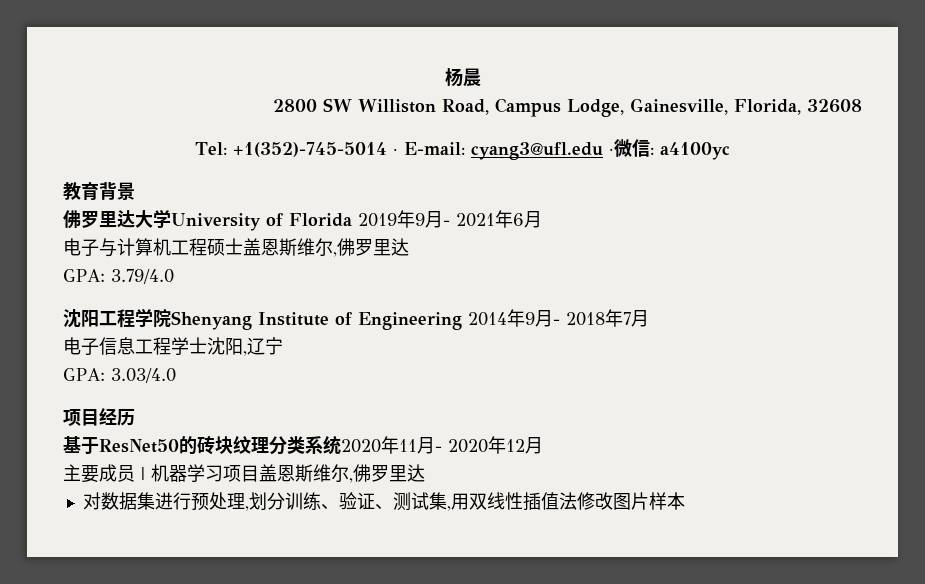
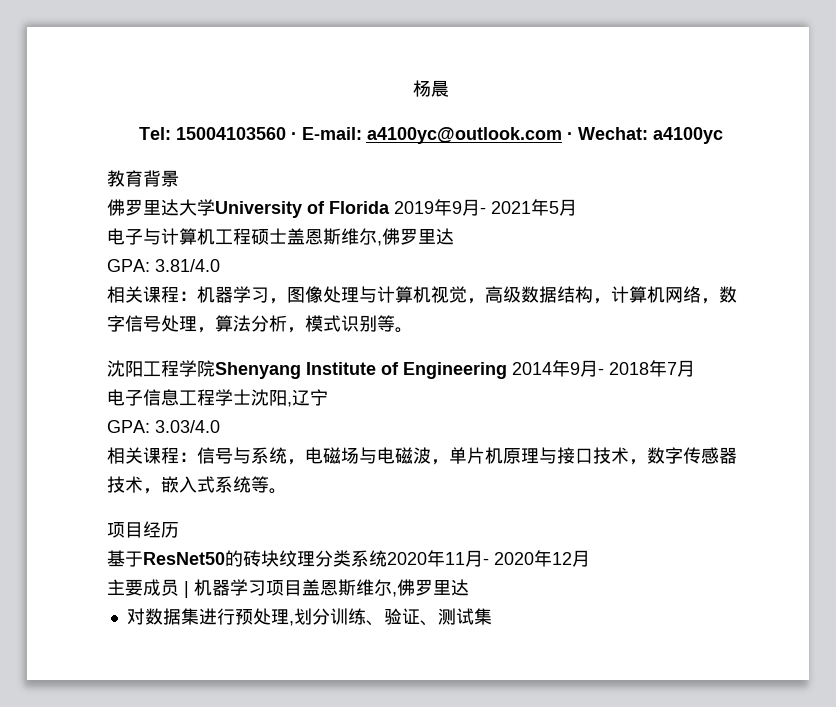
- 2800 SW Williston Road, Campus Lodge, Gainesville, Florida, 32608
- Tel: +1(352)-745-5014 · E-mail: cyang3@ufl.edu ·微信: a4100yc
+ Tel: 15004103560 · E-mail: a4100yc@outlook.com · Wechat: a4100yc
- 佛罗里达大学University of Florida 2019年9月- 2021年6月
+ 佛罗里达大学University of Florida 2019年9月- 2021年5月
- GPA: 3.79/4.0
+ GPA: 3.81/4.0
+ 相关课程：机器学习，图像处理与计算机视觉，高级数据结构，计算机网络，数字信号处理，算法分析，模式识别等。
+ 相关课程：信号与系统，电磁场与电磁波，单片机原理与接口技术，数字传感器技术，嵌入式系统等。
- 对数据集进行预处理,划分训练、验证、测试集,用双线性插值法修改图片样本
+ 对数据集进行预处理,划分训练、验证、测试集

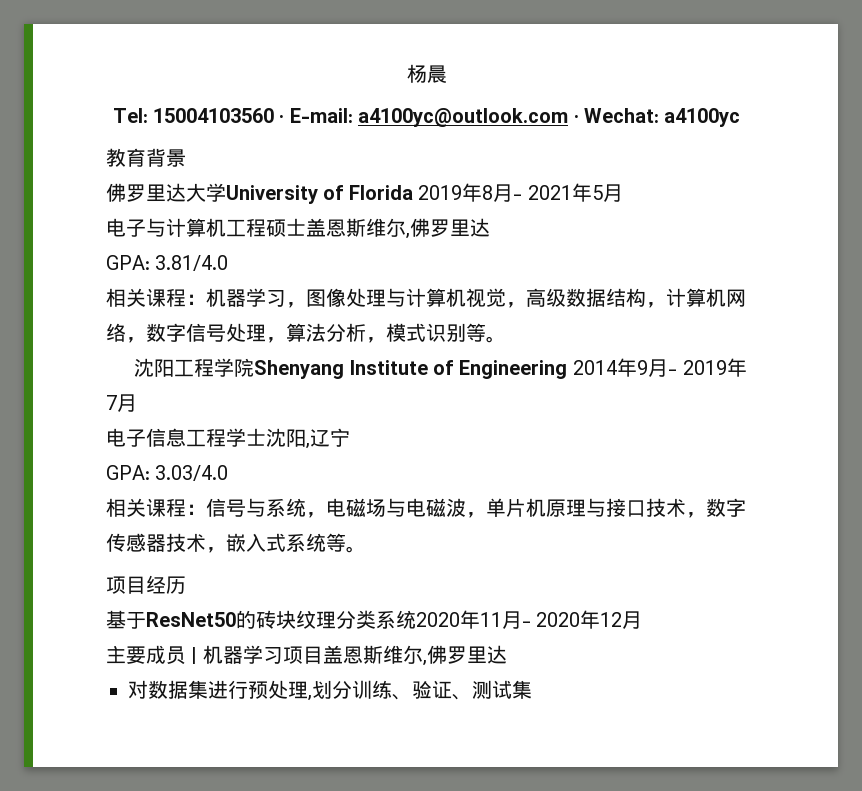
- 佛罗里达大学University of Florida 2019年9月- 2021年5月
+ 佛罗里达大学University of Florida 2019年8月- 2021年5月
- 沈阳工程学院Shenyang Institute of Engineering 2014年9月- 2018年7月
+ 沈阳工程学院Shenyang Institute of Engineering 2014年9月- 2019年7月

